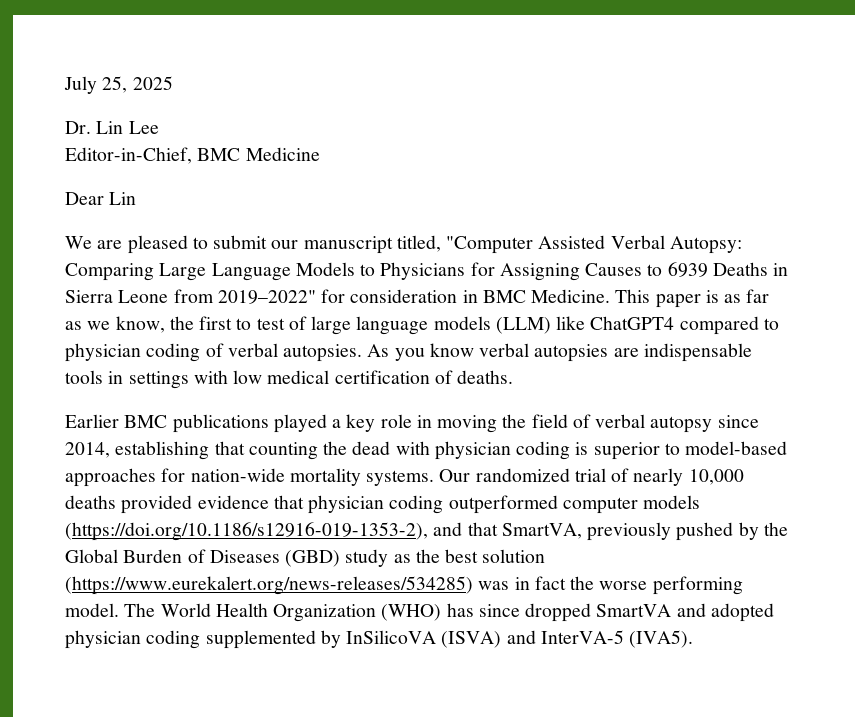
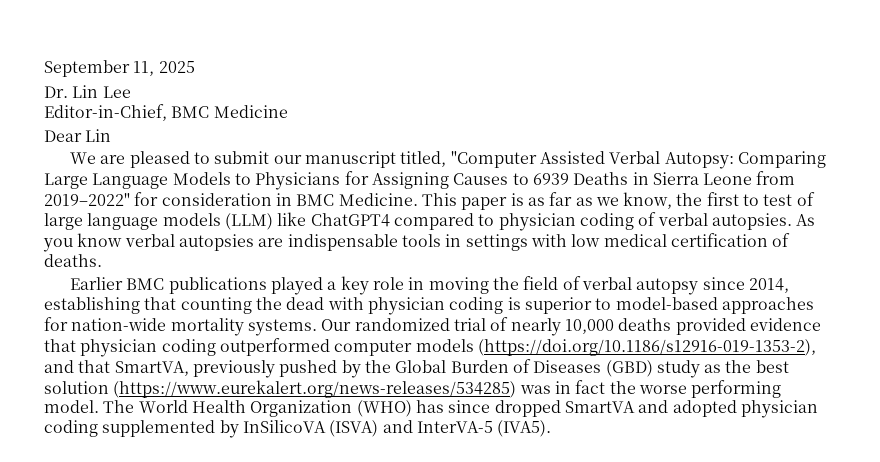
- July 25, 2025
+ September 11, 2025

